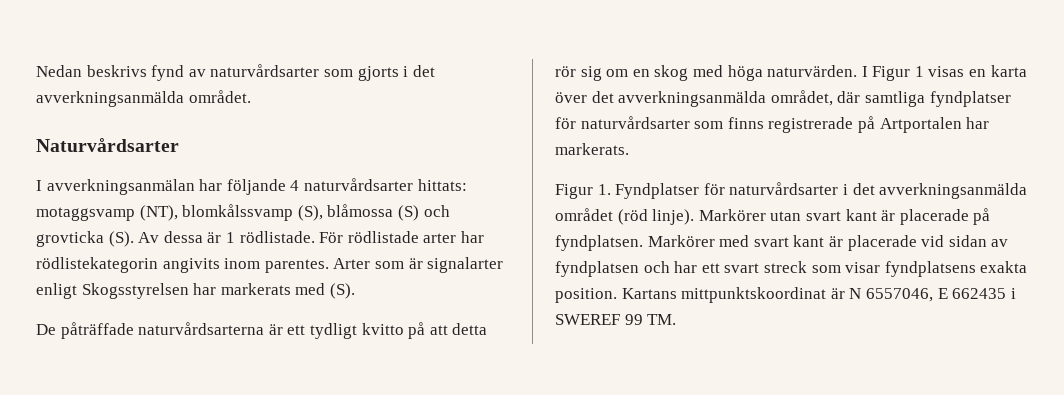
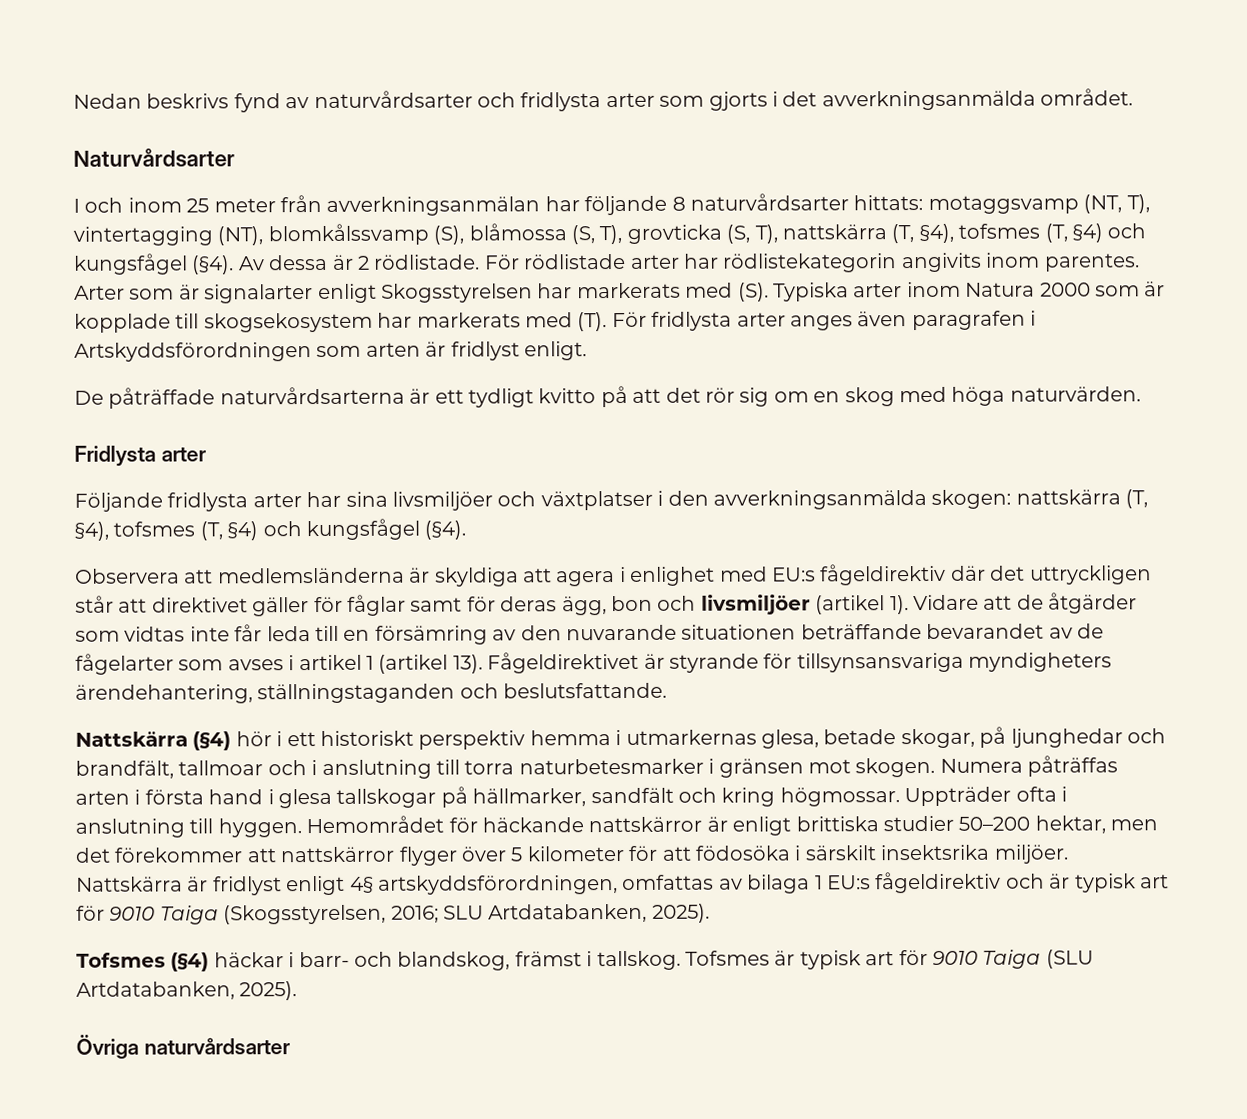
- Nedan beskrivs fynd av naturvårdsarter som gjorts i det avverkningsanmälda området.
+ Nedan beskrivs fynd av naturvårdsarter och fridlysta arter som gjorts i det avverkningsanmälda området.
- I avverkningsanmälan har följande 4 naturvårdsarter hittats: motaggsvamp (NT), blomkålssvamp (S), blåmossa (S) och grovticka (S). Av dessa är 1 rödlistade.
+ I och inom 25 meter från avverkningsanmälan har följande 8 naturvårdsarter hittats: motaggsvamp (NT, T), vintertagging (NT), blomkålssvamp (S), blåmossa (S, T), grovticka (S, T), nattskärra (T, §4), tofsmes (T, §4) och kungsfågel (§4). Av dessa är 2 rödlistade.
- Arter som är signalarter enligt Skogsstyrelsen har markerats med (S).
+ Arter som är signalarter enligt Skogsstyrelsen har markerats med (S). Typiska arter inom Natura 2000 som är kopplade till skogsekosystem har markerats med (T). För fridlysta arter anges även paragrafen i Artskyddsförordningen som arten är fridlyst enligt.
- De påträffade naturvårdsarterna är ett tydligt kvitto på att detta rör sig om en skog med höga naturvärden. I Figur 1 visas en karta över det avverkningsanmälda området, där samtliga fyndplatser för naturvårdsarter som finns registrerade på Artportalen har markerats.
- Figur 1. Fyndplatser för naturvårdsarter i det avverkningsanmälda området (röd linje). Markörer utan svart kant är placerade på fyndplatsen. Markörer med svart kant är placerade vid sidan av fyndplatsen och har ett svart streck som visar fyndplatsens exakta position. Kartans mittpunktskoordinat är N 6557046, E 662435 i SWEREF 99 TM.
+ De påträffade naturvårdsarterna är ett tydligt kvitto på att det rör sig om en skog med höga naturvärden.
+ Fridlysta arter
+ Följande fridlysta arter har sina livsmiljöer och växtplatser i den avverkningsanmälda skogen: nattskärra (T, §4), tofsmes (T, §4) och kungsfågel (§4).
+ Observera att medlemsländerna är skyldiga att agera i enlighet med EU:s fågeldirektiv där det uttryckligen står att direktivet gäller för fåglar samt för deras ägg, bon och livsmiljöer (artikel 1). Vidare att de åtgärder som vidtas inte får leda till en försämring av den nuvarande situationen beträffande bevarandet av de fågelarter som avses i artikel 1 (artikel 13). Fågeldirektivet är styrande för tillsynsansvariga myndigheters ärendehantering, ställningstaganden och beslutsfattande.
+ Nattskärra (§4) hör i ett historiskt perspektiv hemma i utmarkernas glesa, betade skogar, på ljunghedar och brandfält, tallmoar och i anslutning till torra naturbetesmarker i gränsen mot skogen. Numera påträffas arten i första hand i glesa tallskogar på hällmarker, sandfält och kring högmossar. Uppträder ofta i anslutning till hyggen. Hemområdet för häckande nattskärror är enligt brittiska studier 50–200 hektar, men det förekommer att nattskärror flyger över 5 kilometer för att födosöka i särskilt insektsrika miljöer. Nattskärra är fridlyst enligt 4§ artskyddsförordningen, omfattas av bilaga 1 EU:s fågeldirektiv och är typisk art för 9010 Taiga (Skogsstyrelsen, 2016; SLU Artdatabanken, 2025).
+ Tofsmes (§4) häckar i barr- och blandskog, främst i tallskog. Tofsmes är typisk art för 9010 Taiga (SLU Artdatabanken, 2025).
+ Övriga naturvårdsarter

